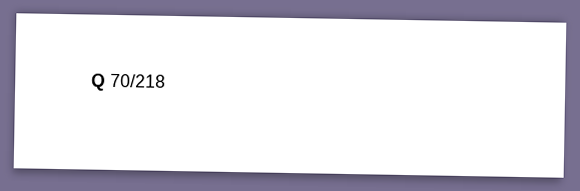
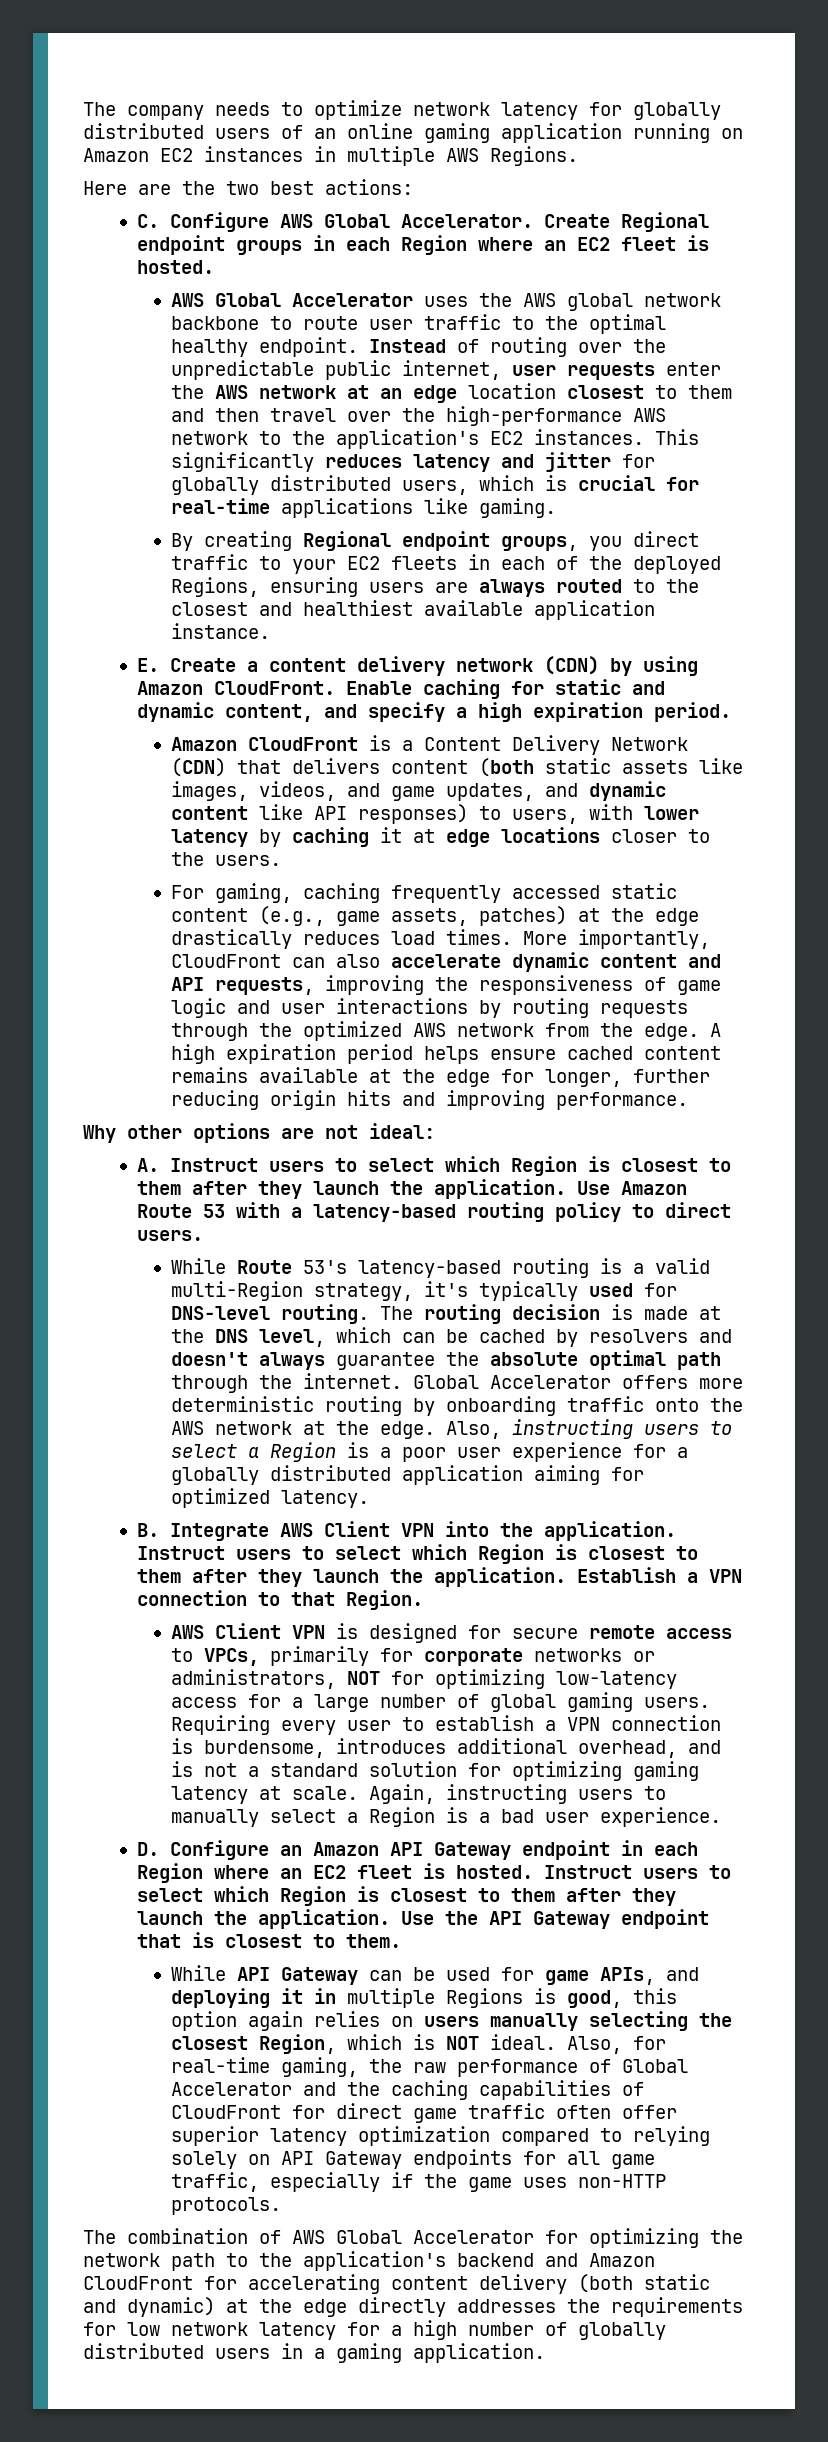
- Q 70/218
+ The company needs to optimize network latency for globally distributed users of an online gaming application running on Amazon EC2 instances in multiple AWS Regions.
+ Here are the two best actions:
+ C. Configure AWS Global Accelerator. Create Regional endpoint groups in each Region where an EC2 fleet is hosted.
+ AWS Global Accelerator uses the AWS global network backbone to route user traffic to the optimal healthy endpoint. Instead of routing over the unpredictable public internet, user requests enter the AWS network at an edge location closest to them and then travel over the high-performance AWS network to the application's EC2 instances. This significantly reduces latency and jitter for globally distributed users, which is crucial for real-time applications like gaming.
+ By creating Regional endpoint groups, you direct traffic to your EC2 fleets in each of the deployed Regions, ensuring users are always routed to the closest and healthiest available application instance.
+ E. Create a content delivery network (CDN) by using Amazon CloudFront. Enable caching for static and dynamic content, and specify a high expiration period.
+ Amazon CloudFront is a Content Delivery Network (CDN) that delivers content (both static assets like images, videos, and game updates, and dynamic content like API responses) to users, with lower latency by caching it at edge locations closer to the users.
+ For gaming, caching frequently accessed static content (e.g., game assets, patches) at the edge drastically reduces load times. More importantly, CloudFront can also accelerate dynamic content and API requests, improving the responsiveness of game logic and user interactions by routing requests through the optimized AWS network from the edge. A high expiration period helps ensure cached content remains available at the edge for longer, further reducing origin hits and improving performance.
+ Why other options are not ideal:
+ A. Instruct users to select which Region is closest to them after they launch the application. Use Amazon Route 53 with a latency-based routing policy to direct users.
+ While Route 53's latency-based routing is a valid multi-Region strategy, it's typically used for DNS-level routing. The routing decision is made at the DNS level, which can be cached by resolvers and doesn't always guarantee the absolute optimal path through the internet. Global Accelerator offers more deterministic routing by onboarding traffic onto the AWS network at the edge. Also, instructing users to select a Region is a poor user experience for a globally distributed application aiming for optimized latency.
+ B. Integrate AWS Client VPN into the application. Instruct users to select which Region is closest to them after they launch the application. Establish a VPN connection to that Region.
+ AWS Client VPN is designed for secure remote access to VPCs, primarily for corporate networks or administrators, NOT for optimizing low-latency access for a large number of global gaming users. Requiring every user to establish a VPN connection is burdensome, introduces additional overhead, and is not a standard solution for optimizing gaming latency at scale. Again, instructing users to manually select a Region is a bad user experience.
+ D. Configure an Amazon API Gateway endpoint in each Region where an EC2 fleet is hosted. Instruct users to select which Region is closest to them after they launch the application. Use the API Gateway endpoint that is closest to them.
+ While API Gateway can be used for game APIs, and deploying it in multiple Regions is good, this option again relies on users manually selecting the closest Region, which is NOT ideal. Also, for real-time gaming, the raw performance of Global Accelerator and the caching capabilities of CloudFront for direct game traffic often offer superior latency optimization compared to relying solely on API Gateway endpoints for all game traffic, especially if the game uses non-HTTP protocols.
+ The combination of AWS Global Accelerator for optimizing the network path to the application's backend and Amazon CloudFront for accelerating content delivery (both static and dynamic) at the edge directly addresses the requirements for low network latency for a high number of globally distributed users in a gaming application.

